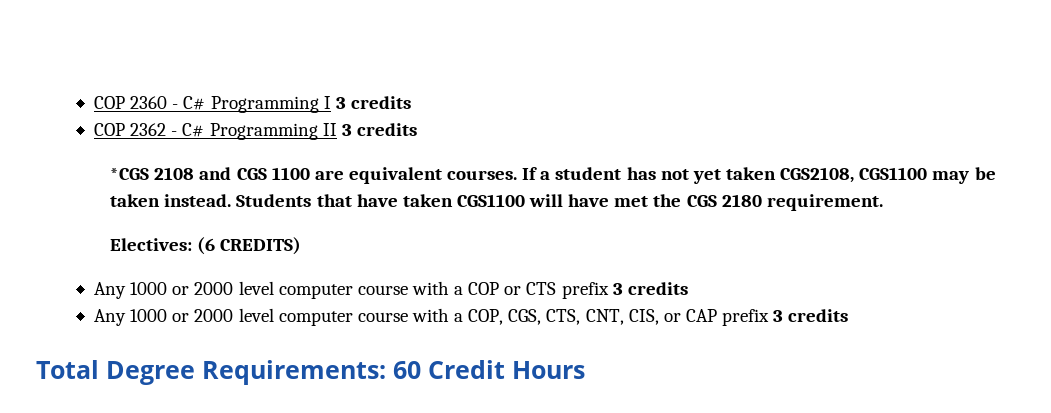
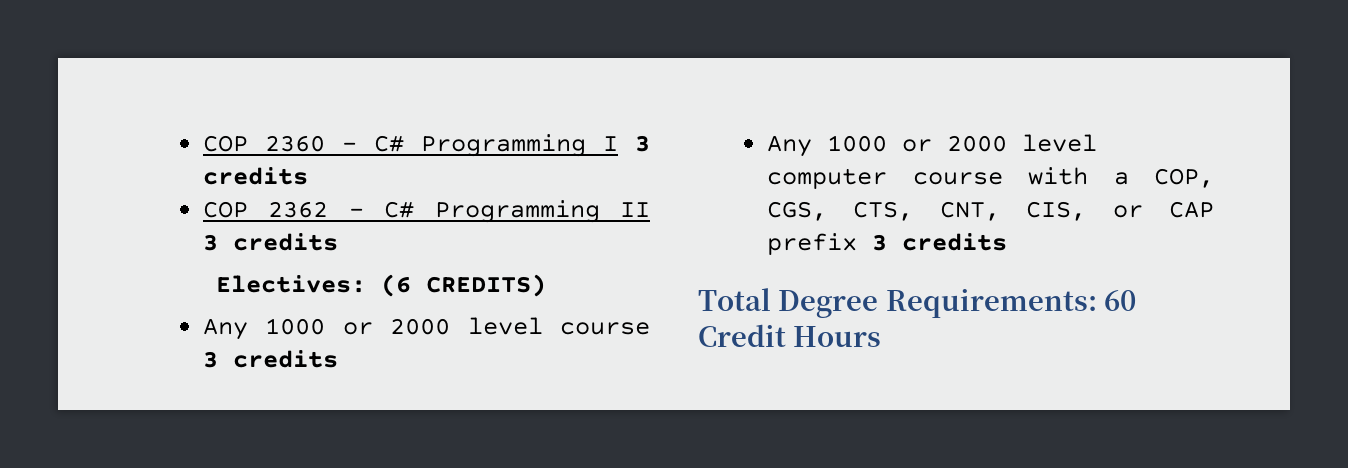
- *CGS 2108 and CGS 1100 are equivalent courses. If a student has not yet taken CGS2108, CGS1100 may be taken instead. Students that have taken CGS1100 will have met the CGS 2180 requirement.
- Any 1000 or 2000 level computer course with a COP or CTS prefix 3 credits
+ Any 1000 or 2000 level course 3 credits

